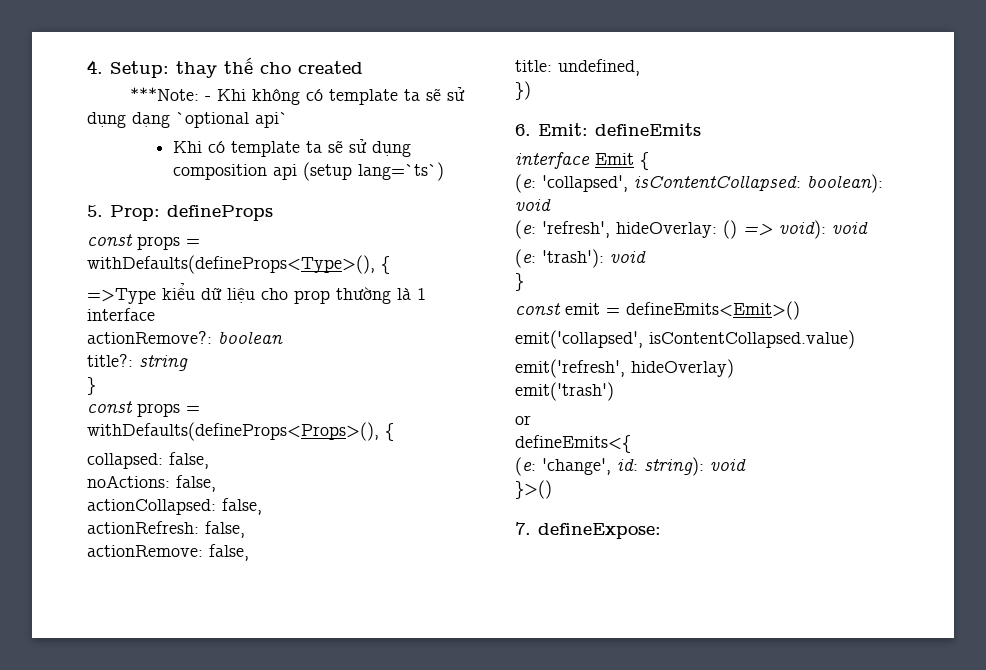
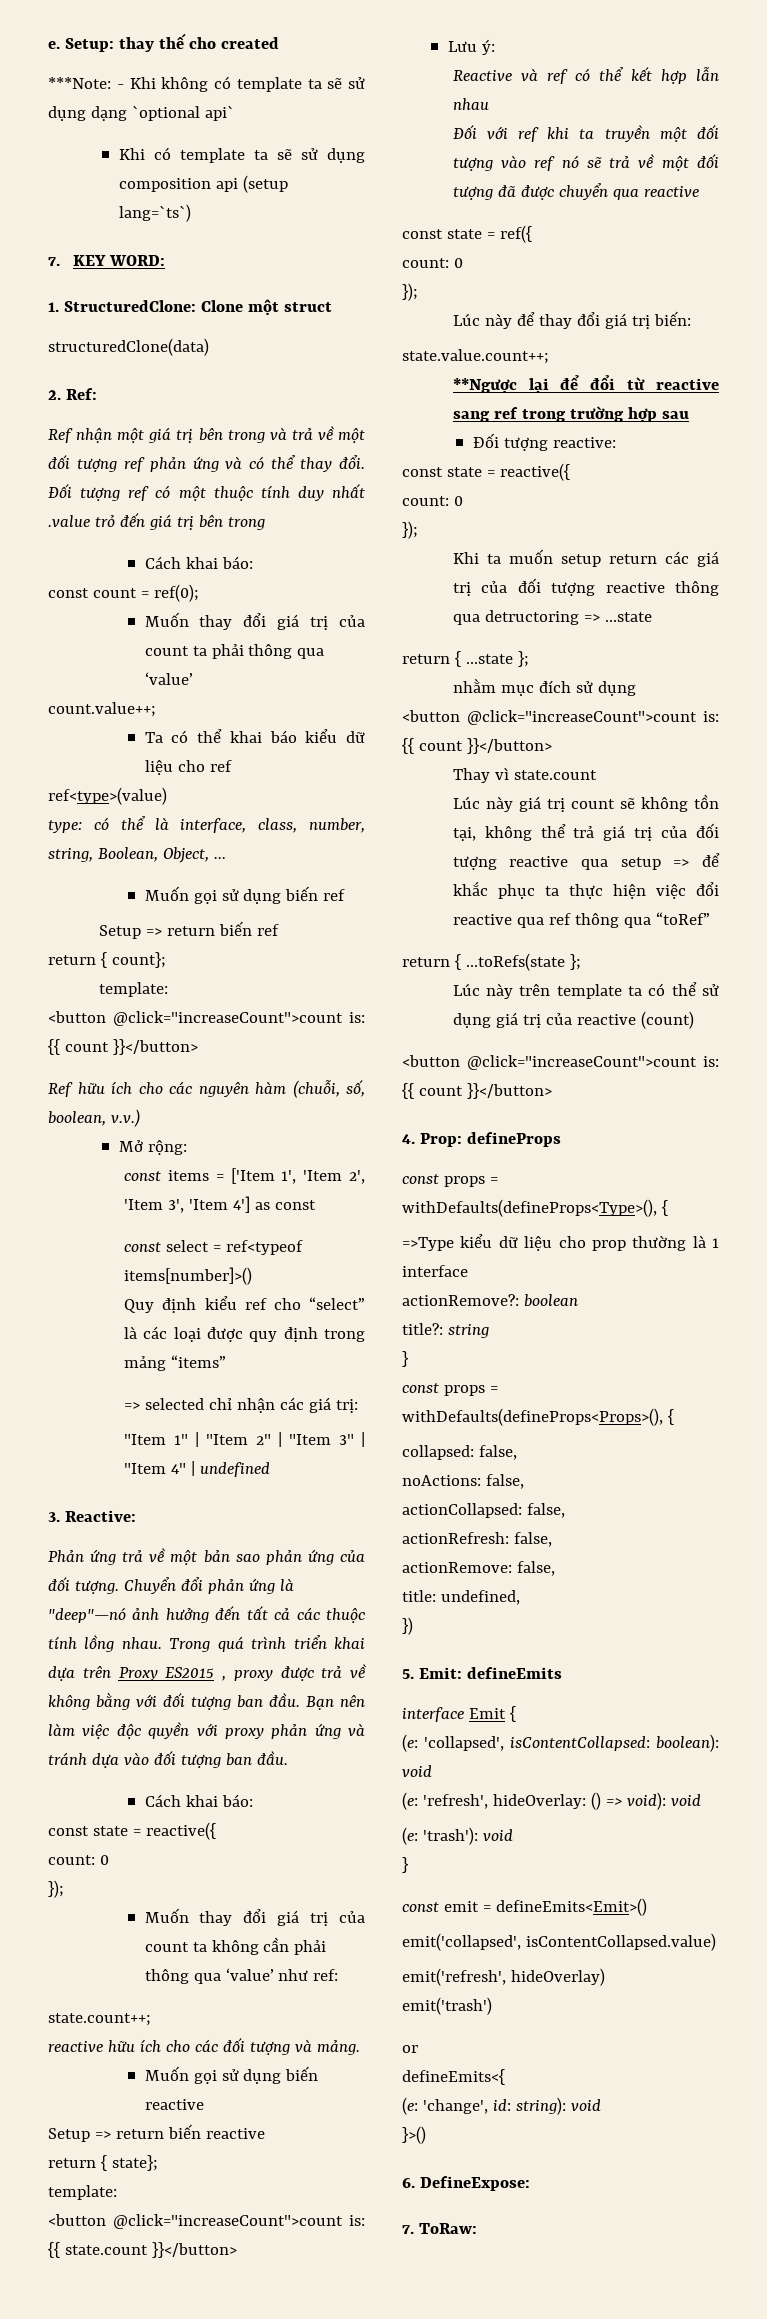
- 4. Setup: thay thế cho created
+ e. Setup: thay thế cho created
- 5. Prop: defineProps
+ 7. KEY WORD:
+ 1. StructuredClone: Clone một struct
+ structuredClone(data)
+ 2. Ref:
+ Ref nhận một giá trị bên trong và trả về một đối tượng ref phản ứng và có thể thay đổi. Đối tượng ref có một thuộc tính duy nhất .value trỏ đến giá trị bên trong
+ Cách khai báo:
+ const count = ref(0);
+ Muốn thay đổi giá trị của count ta phải thông qua ‘value’
+ count.value++;
+ Ta có thể khai báo kiểu dữ liệu cho ref
+ ref<type>(value)
+ type: có thể là interface, class, number, string, Boolean, Object, …
+ Muốn gọi sử dụng biến ref
+ Setup => return biến ref
+ return { count};
+ template:
+ <button @click="increaseCount">count is: {{ count }}</button>
+ Ref hữu ích cho các nguyên hàm (chuỗi, số, boolean, v.v.)
+ Mở rộng:
+ const items = ['Item 1', 'Item 2', 'Item 3', 'Item 4'] as const
+ const select = ref<typeof items[number]>()
+ Quy định kiểu ref cho “select” là các loại được quy định trong mảng “items”
+ => selected chỉ nhận các giá trị:
+ "Item 1" | "Item 2" | "Item 3" | "Item 4" | undefined
+ 3. Reactive:
+ Phản ứng trả về một bản sao phản ứng của đối tượng. Chuyển đổi phản ứng là "deep"—nó ảnh hưởng đến tất cả các thuộc tính lồng nhau. Trong quá trình triển khai dựa trên Proxy ES2015 , proxy được trả về không bằng với đối tượng ban đầu. Bạn nên làm việc độc quyền với proxy phản ứng và tránh dựa vào đối tượng ban đầu.
+ Cách khai báo:
+ const state = reactive({
+ count: 0
+ });
+ Muốn thay đổi giá trị của count ta không cần phải thông qua ‘value’ như ref:
+ state.count++;
+ reactive hữu ích cho các đối tượng và mảng.
+ Muốn gọi sử dụng biến reactive
+ Setup => return biến reactive
+ return { state};
+ template:
+ <button @click="increaseCount">count is: {{ state.count }}</button>
+ Lưu ý:
+ Reactive và ref có thể kết hợp lẫn nhau
+ Đối với ref khi ta truyền một đối tượng vào ref nó sẽ trả về một đối tượng đã được chuyển qua reactive
+ const state = ref({
+ count: 0
+ });
+ Lúc này để thay đổi giá trị biến:
+ state.value.count++;
+ **Ngược lại để đổi từ reactive sang ref trong trường hợp sau
+ Đối tượng reactive:
+ const state = reactive({
+ count: 0
+ });
+ Khi ta muốn setup return các giá trị của đối tượng reactive thông qua detructoring => …state
+ return { ...state };
+ nhằm mục đích sử dụng
+ <button @click="increaseCount">count is: {{ count }}</button>
+ Thay vì state.count
+ Lúc này giá trị count sẽ không tồn tại, không thể trả giá trị của đối tượng reactive qua setup => để khắc phục ta thực hiện việc đổi reactive qua ref thông qua “toRef”
+ return { ...toRefs(state };
+ Lúc này trên template ta có thể sử dụng giá trị của reactive (count)
+ <button @click="increaseCount">count is: {{ count }}</button>
+ 4. Prop: defineProps
- 6. Emit: defineEmits
+ 5. Emit: defineEmits
- 7. defineExpose:
+ 6. DefineExpose:
+ 7. ToRaw:

